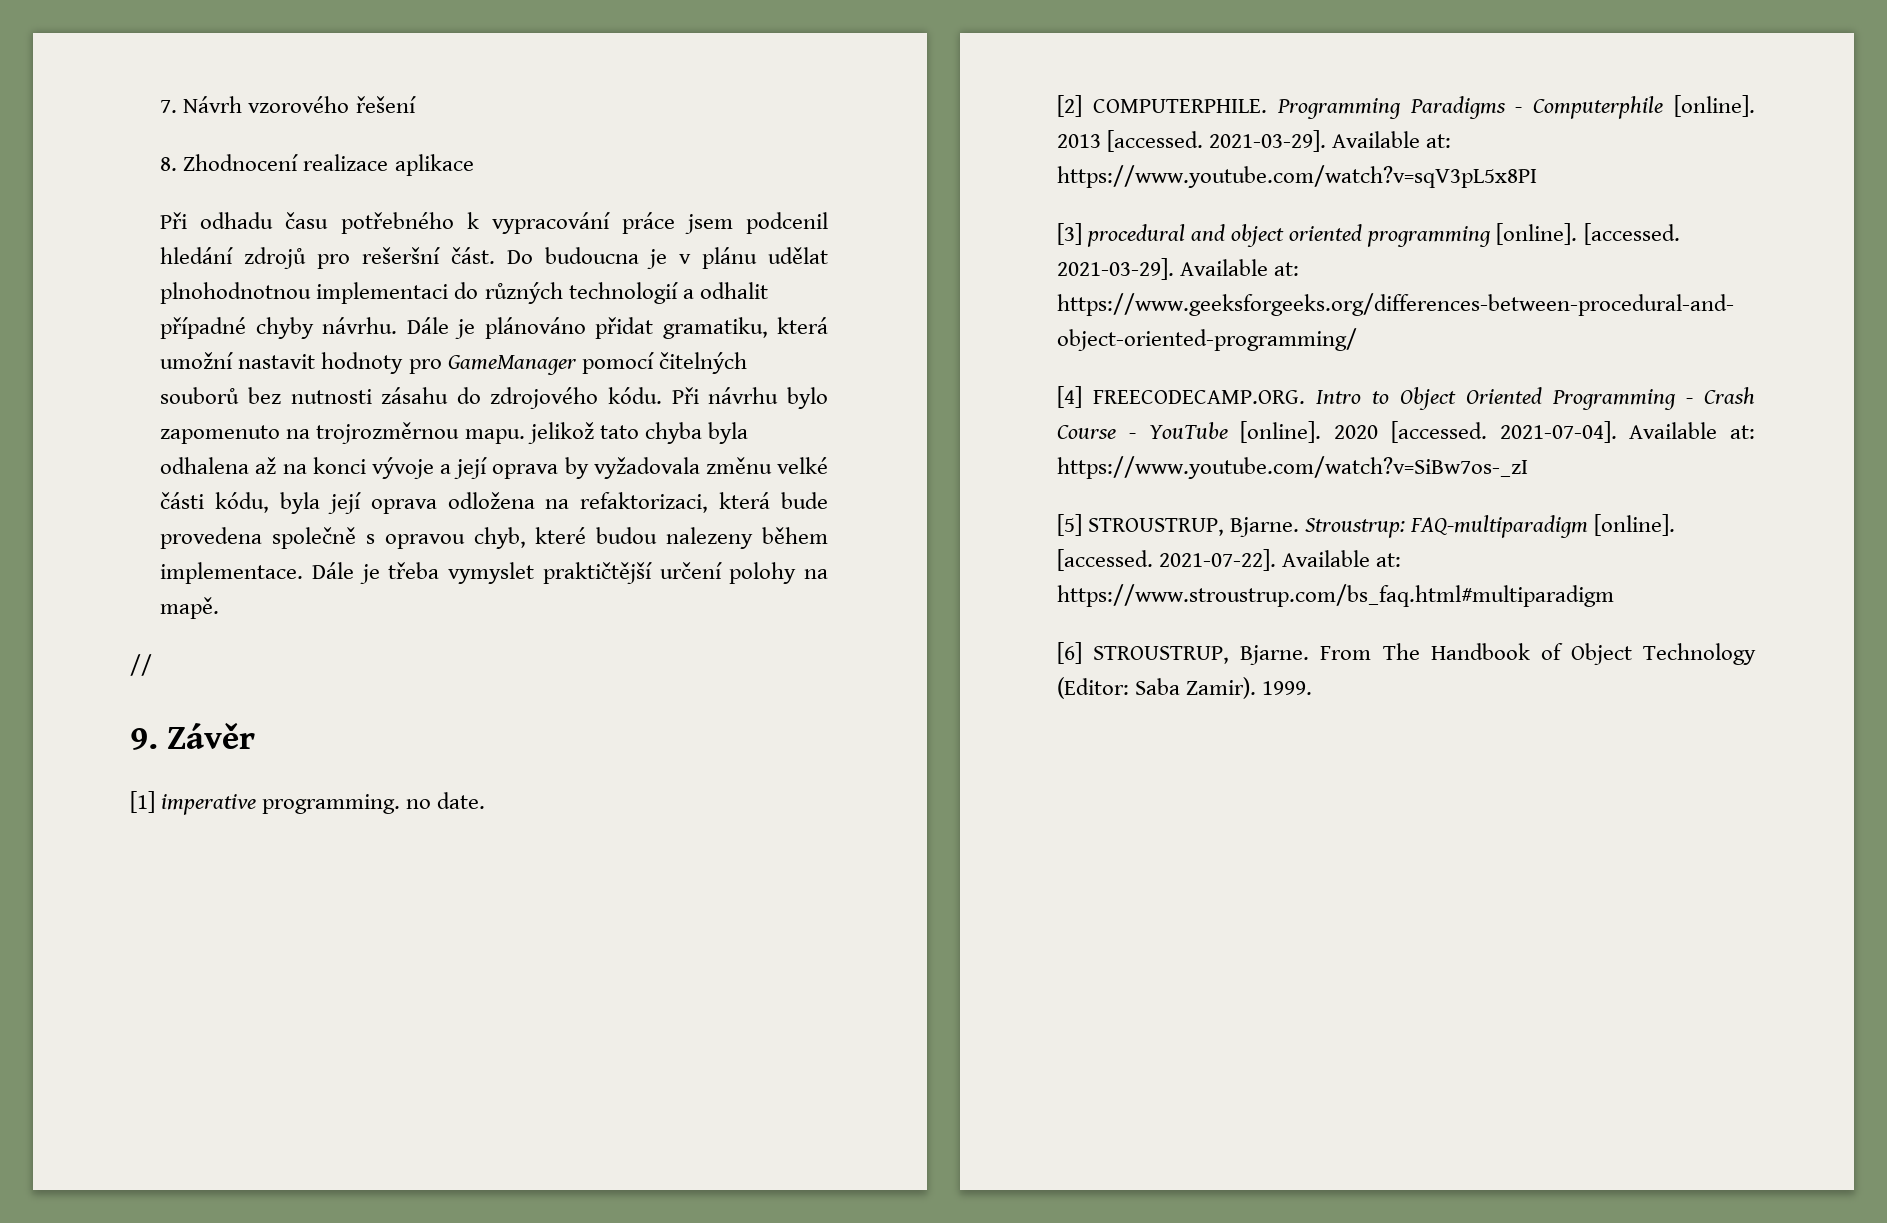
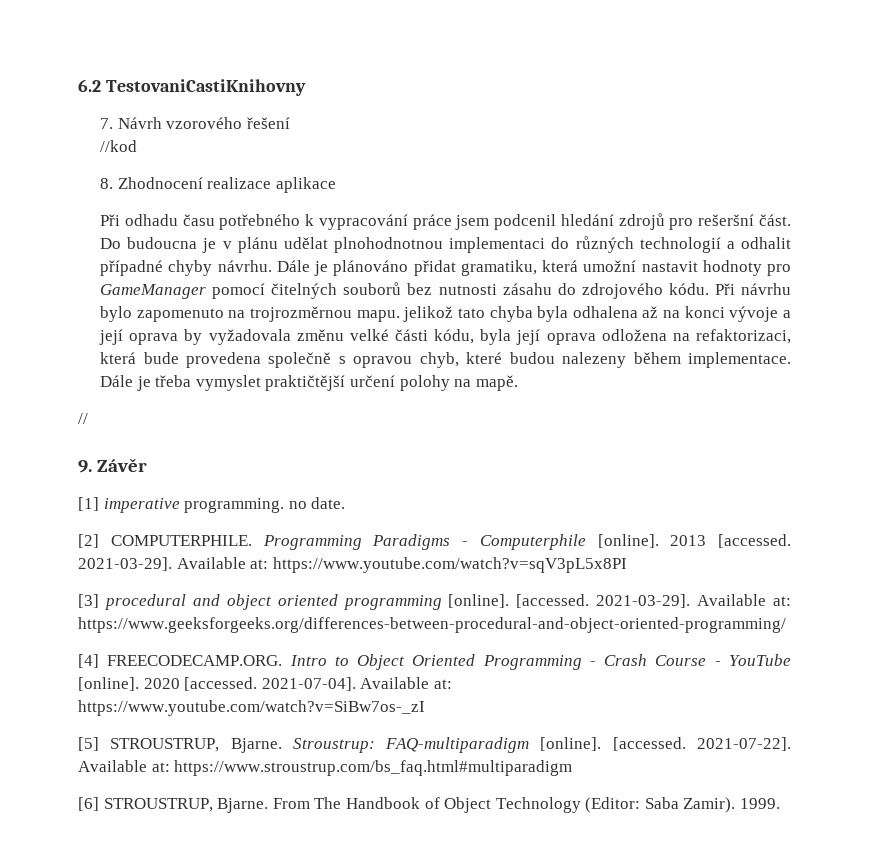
+ 6.2 TestovaniCastiKnihovny
+ //kod

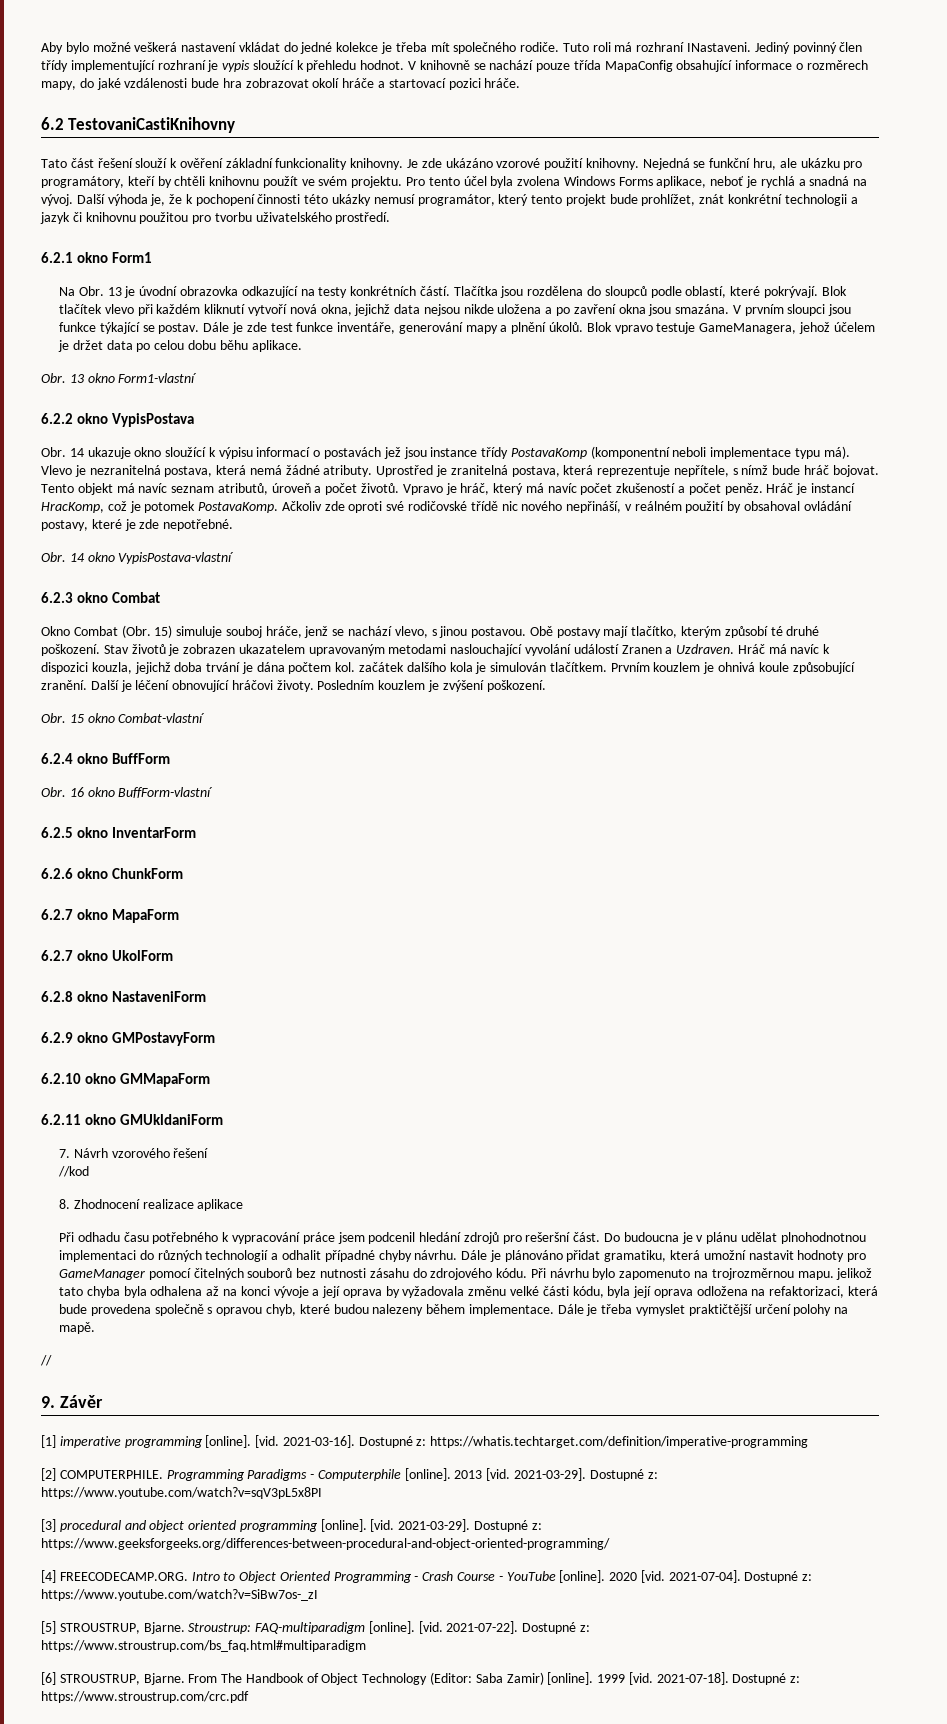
+ Aby bylo možné veškerá nastavení vkládat do jedné kolekce je třeba mít společného rodiče. Tuto roli má rozhraní INastaveni. Jediný povinný člen třídy implementující rozhraní je vypis sloužící k přehledu hodnot. V knihovně se nachází pouze třída MapaConfig obsahující informace o rozměrech mapy, do jaké vzdálenosti bude hra zobrazovat okolí hráče a startovací pozici hráče.
  6.2 TestovaniCastiKnihovny
+ Tato část řešení slouží k ověření základní funkcionality knihovny. Je zde ukázáno vzorové použití knihovny. Nejedná se funkční hru, ale ukázku pro programátory, kteří by chtěli knihovnu použít ve svém projektu. Pro tento účel byla zvolena Windows Forms aplikace, neboť je rychlá a snadná na vývoj. Další výhoda je, že k pochopení činnosti této ukázky nemusí programátor, který tento projekt bude prohlížet, znát konkrétní technologii a jazyk či knihovnu použitou pro tvorbu uživatelského prostředí.
+ 6.2.1 okno Form1
+ Na Obr. 13 je úvodní obrazovka odkazující na testy konkrétních částí. Tlačítka jsou rozdělena do sloupců podle oblastí, které pokrývají. Blok tlačítek vlevo při každém kliknutí vytvoří nová okna, jejichž data nejsou nikde uložena a po zavření okna jsou smazána. V prvním sloupci jsou funkce týkající se postav. Dále je zde test funkce inventáře, generování mapy a plnění úkolů. Blok vpravo testuje GameManagera, jehož účelem je držet data po celou dobu běhu aplikace.
+ Obr. 13 okno Form1-vlastní
+ 6.2.2 okno VypisPostava
+ Obr. 14 ukazuje okno sloužící k výpisu informací o postavách jež jsou instance třídy PostavaKomp (komponentní neboli implementace typu má). Vlevo je nezranitelná postava, která nemá žádné atributy. Uprostřed je zranitelná postava, která reprezentuje nepřítele, s nímž bude hráč bojovat. Tento objekt má navíc seznam atributů, úroveň a počet životů. Vpravo je hráč, který má navíc počet zkušeností a počet peněz. Hráč je instancí HracKomp, což je potomek PostavaKomp. Ačkoliv zde oproti své rodičovské třídě nic nového nepřináší, v reálném použití by obsahoval ovládání postavy, které je zde nepotřebné.
+ Obr. 14 okno VypisPostava-vlastní
+ 6.2.3 okno Combat
+ Okno Combat (Obr. 15) simuluje souboj hráče, jenž se nachází vlevo, s jinou postavou. Obě postavy mají tlačítko, kterým způsobí té druhé poškození. Stav životů je zobrazen ukazatelem upravovaným metodami naslouchající vyvolání událostí Zranen a Uzdraven. Hráč má navíc k dispozici kouzla, jejichž doba trvání je dána počtem kol. začátek dalšího kola je simulován tlačítkem. Prvním kouzlem je ohnivá koule způsobující zranění. Další je léčení obnovující hráčovi životy. Posledním kouzlem je zvýšení poškození.
+ Obr. 15 okno Combat-vlastní
+ 6.2.4 okno BuffForm
+ Obr. 16 okno BuffForm-vlastní
+ 6.2.5 okno InventarForm
+ 6.2.6 okno ChunkForm
+ 6.2.7 okno MapaForm
+ 6.2.7 okno UkolForm
+ 6.2.8 okno NastaveniForm
+ 6.2.9 okno GMPostavyForm
+ 6.2.10 okno GMMapaForm
+ 6.2.11 okno GMUkldaniForm
- [1] imperative programming. no date.
+ [1] imperative programming [online]. [vid. 2021-03-16]. Dostupné z: https://whatis.techtarget.com/definition/imperative-programming
- 2013 [accessed. 2021-03-29]. Available at: https://www.youtube.com/watch?v=sqV3pL5x8PI
+ 2013 [vid. 2021-03-29]. Dostupné z: https://www.youtube.com/watch?v=sqV3pL5x8PI
- [accessed. 2021-03-29]. Available at: https://www.geeksforgeeks.org/differences-between-procedural-and-object-oriented-programming/
+ [vid. 2021-03-29]. Dostupné z: https://www.geeksforgeeks.org/differences-between-procedural-and-object-oriented-programming/
- 2020 [accessed. 2021-07-04]. Available at: https://www.youtube.com/watch?v=SiBw7os-_zI
+ 2020 [vid. 2021-07-04]. Dostupné z: https://www.youtube.com/watch?v=SiBw7os-_zI
- [accessed. 2021-07-22]. Available at: https://www.stroustrup.com/bs_faq.html#multiparadigm
+ [vid. 2021-07-22]. Dostupné z: https://www.stroustrup.com/bs_faq.html#multiparadigm
- From The Handbook of Object Technology (Editor: Saba Zamir). 1999.
+ From The Handbook of Object Technology (Editor: Saba Zamir) [online]. 1999 [vid. 2021-07-18]. Dostupné z: https://www.stroustrup.com/crc.pdf

